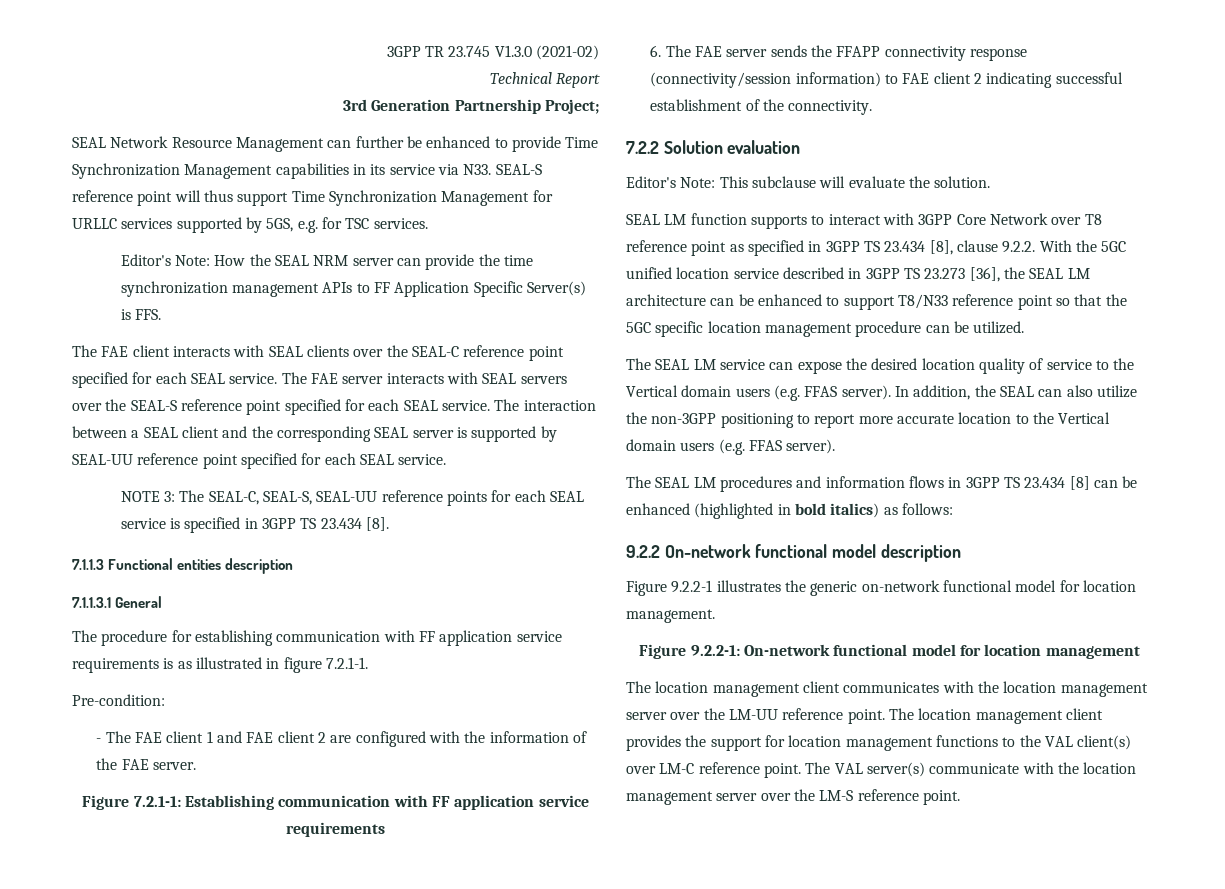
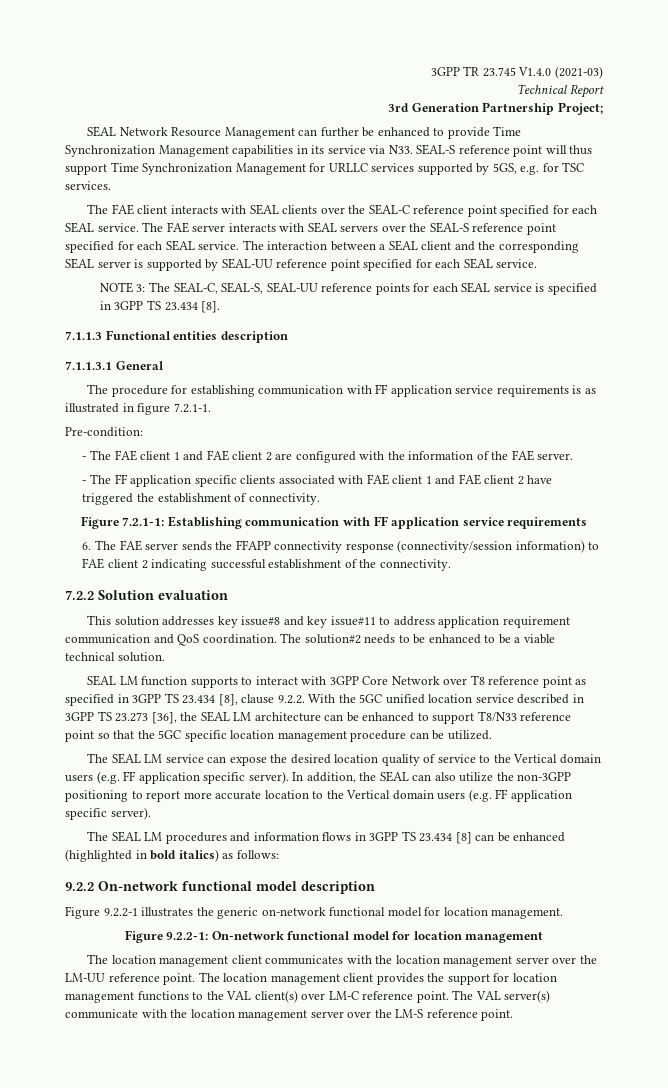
- 3GPP TR 23.745 V1.3.0 (2021-02)
+ 3GPP TR 23.745 V1.4.0 (2021-03)
- Editor's Note: How the SEAL NRM server can provide the time synchronization management APIs to FF Application Specific Server(s) is FFS.
+ - The FF application specific clients associated with FAE client 1 and FAE client 2 have triggered the establishment of connectivity.
- Editor's Note: This subclause will evaluate the solution.
+ This solution addresses key issue#8 and key issue#11 to address application requirement communication and QoS coordination. The solution#2 needs to be enhanced to be a viable technical solution.
- The SEAL LM service can expose the desired location quality of service to the Vertical domain users (e.g. FFAS server).
+ The SEAL LM service can expose the desired location quality of service to the Vertical domain users (e.g. FF application specific server).
- In addition, the SEAL can also utilize the non-3GPP positioning to report more accurate location to the Vertical domain users (e.g. FFAS server).
+ In addition, the SEAL can also utilize the non-3GPP positioning to report more accurate location to the Vertical domain users (e.g. FF application specific server).

